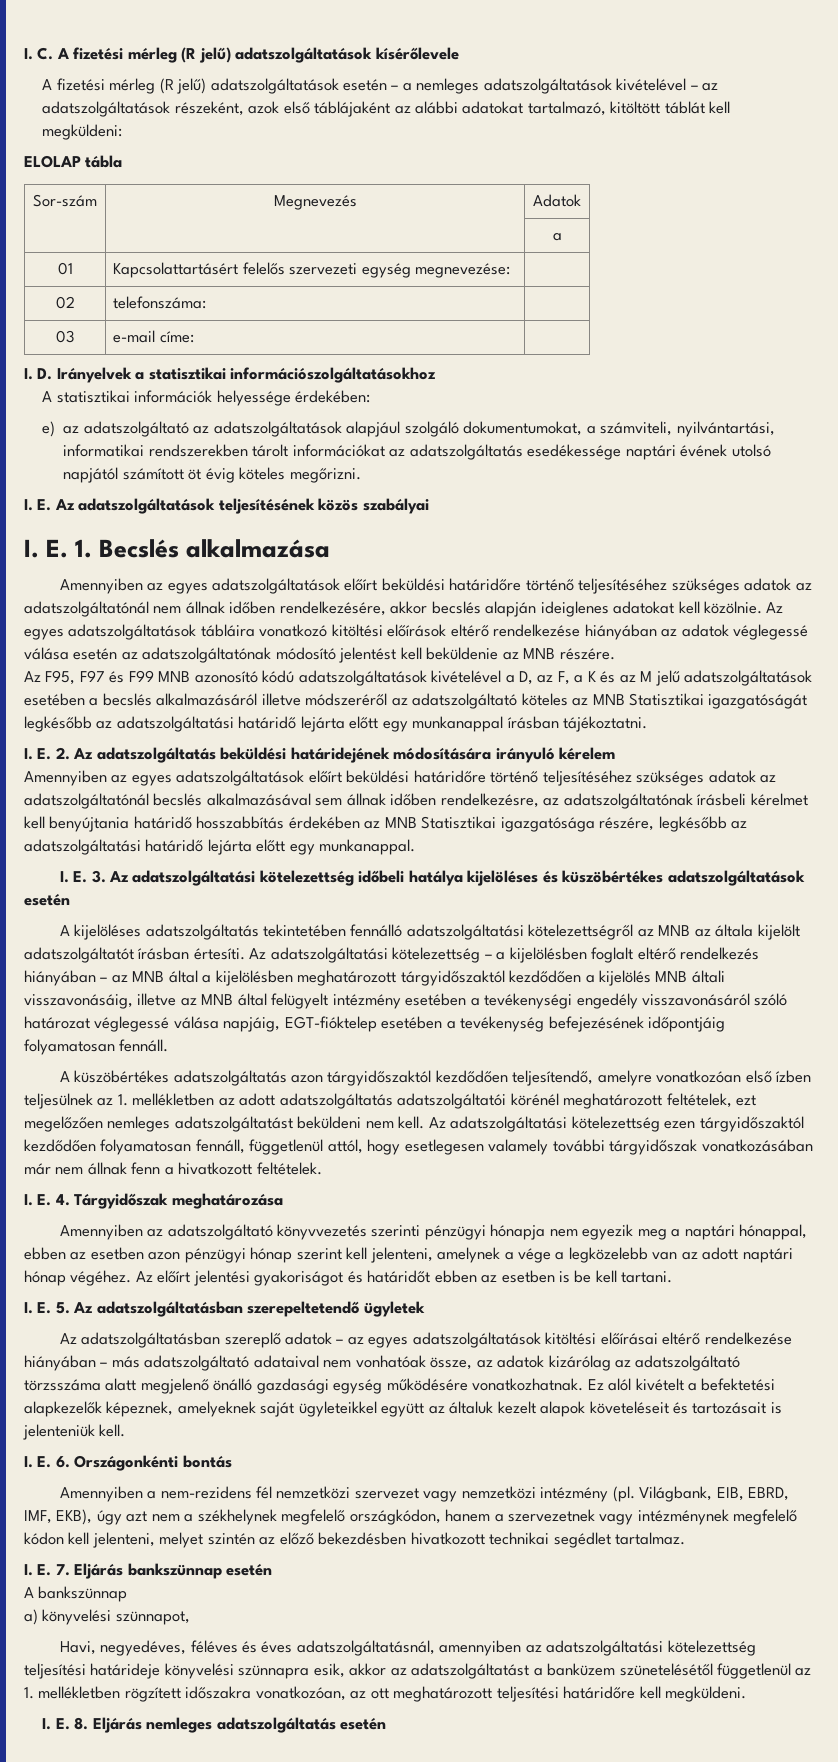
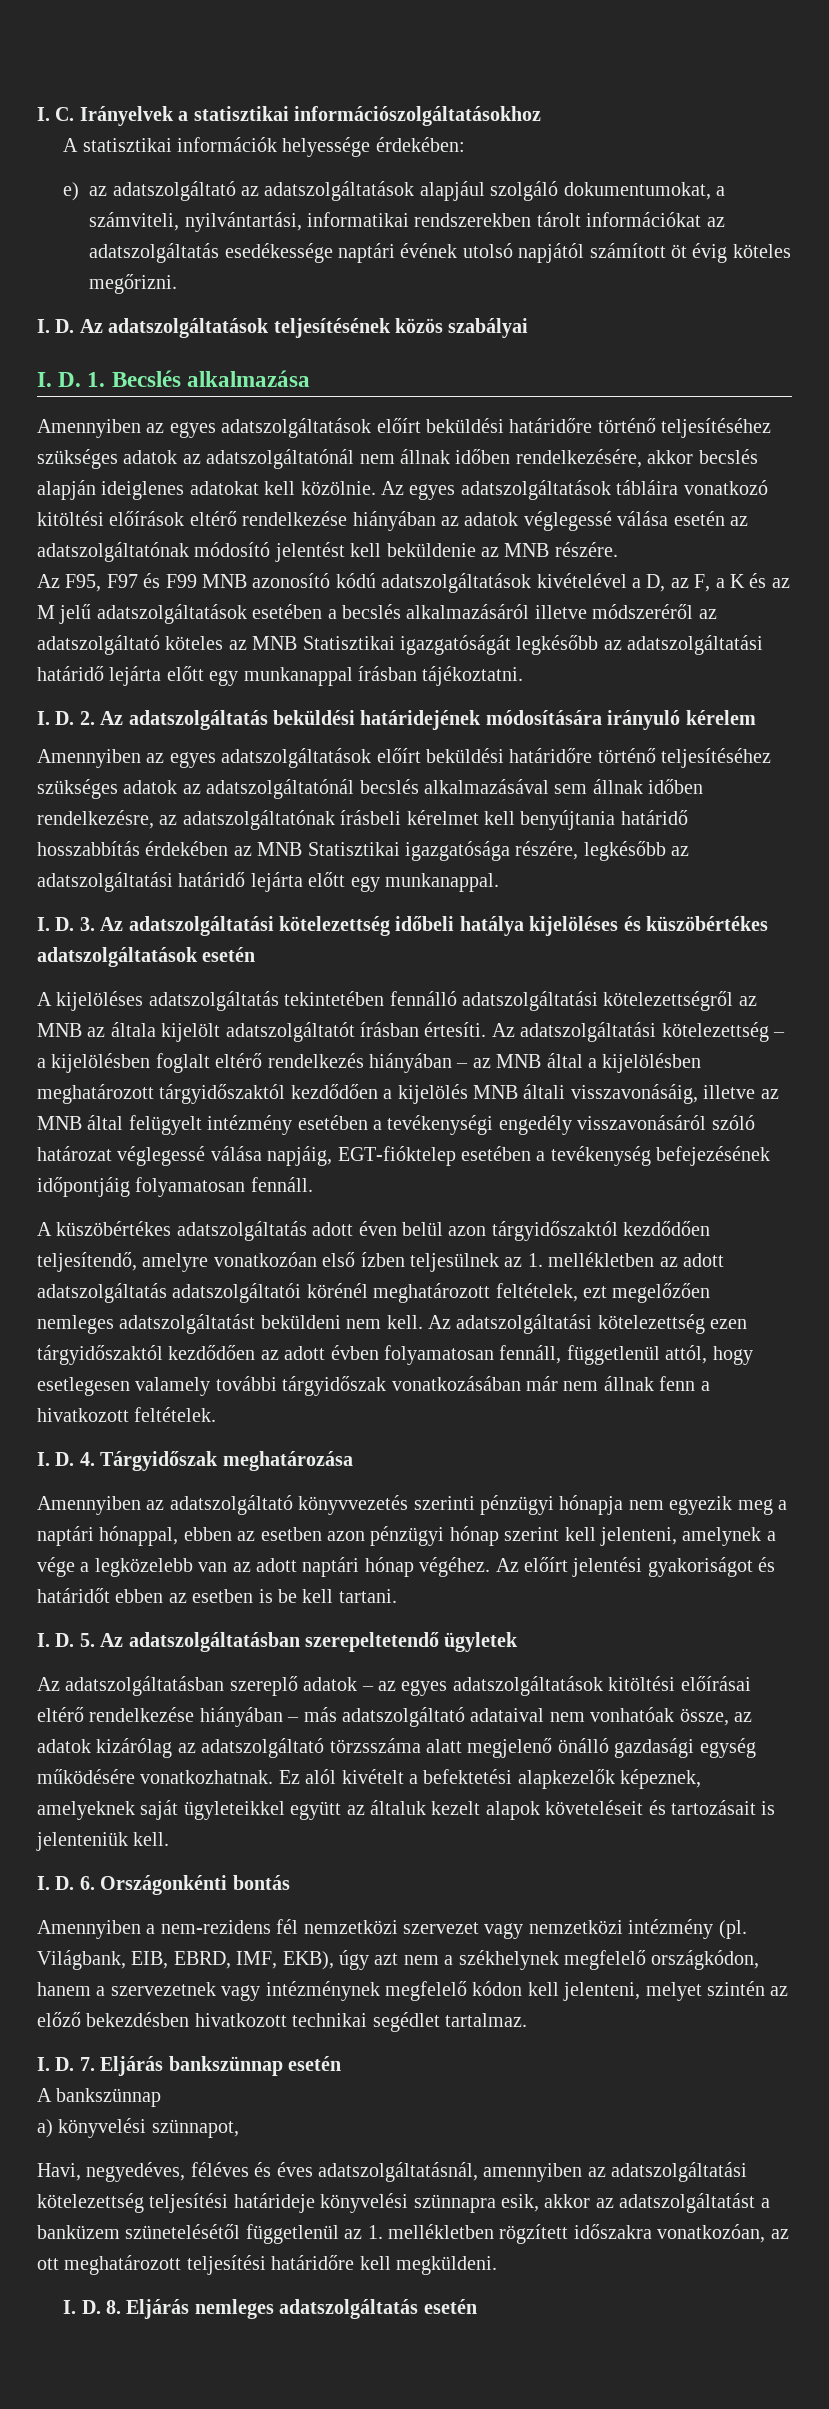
- I. C. A fizetési mérleg (R jelű) adatszolgáltatások kísérőlevele
- A fizetési mérleg (R jelű) adatszolgáltatások esetén – a nemleges adatszolgáltatások kivételével – az adatszolgáltatások részeként, azok első táblájaként az alábbi adatokat tartalmazó, kitöltött táblát kell megküldeni:
- ELOLAP tábla
- Sor-szám | Megnevezés | Adatok
- | | a
- 01 | Kapcsolattartásért felelős szervezeti egység megnevezése: |
- 02 | telefonszáma: |
- 03 | e-mail címe: |
- I. D. Irányelvek a statisztikai információszolgáltatásokhoz
+ I. C. Irányelvek a statisztikai információszolgáltatásokhoz
- I. E. Az adatszolgáltatások teljesítésének közös szabályai
+ I. D. Az adatszolgáltatások teljesítésének közös szabályai
- I. E. 1. Becslés alkalmazása
+ I. D. 1. Becslés alkalmazása
- I. E. 2. Az adatszolgáltatás beküldési határidejének módosítására irányuló kérelem
+ I. D. 2. Az adatszolgáltatás beküldési határidejének módosítására irányuló kérelem
- I. E. 3. Az adatszolgáltatási kötelezettség időbeli hatálya kijelöléses és küszöbértékes adatszolgáltatások esetén
+ I. D. 3. Az adatszolgáltatási kötelezettség időbeli hatálya kijelöléses és küszöbértékes adatszolgáltatások esetén
- A küszöbértékes adatszolgáltatás azon tárgyidőszaktól kezdődően teljesítendő, amelyre vonatkozóan első ízben teljesülnek az 1. mellékletben az adott adatszolgáltatás adatszolgáltatói körénél meghatározott feltételek, ezt megelőzően nemleges adatszolgáltatást beküldeni nem kell.
+ A küszöbértékes adatszolgáltatás adott éven belül azon tárgyidőszaktól kezdődően teljesítendő, amelyre vonatkozóan első ízben teljesülnek az 1. mellékletben az adott adatszolgáltatás adatszolgáltatói körénél meghatározott feltételek, ezt megelőzően nemleges adatszolgáltatást beküldeni nem kell.
- Az adatszolgáltatási kötelezettség ezen tárgyidőszaktól kezdődően folyamatosan fennáll, függetlenül attól, hogy esetlegesen valamely további tárgyidőszak vonatkozásában már nem állnak fenn a hivatkozott feltételek.
+ Az adatszolgáltatási kötelezettség ezen tárgyidőszaktól kezdődően az adott évben folyamatosan fennáll, függetlenül attól, hogy esetlegesen valamely további tárgyidőszak vonatkozásában már nem állnak fenn a hivatkozott feltételek.
- I. E. 4. Tárgyidőszak meghatározása
+ I. D. 4. Tárgyidőszak meghatározása
- I. E. 5. Az adatszolgáltatásban szerepeltetendő ügyletek
+ I. D. 5. Az adatszolgáltatásban szerepeltetendő ügyletek
- I. E. 6. Országonkénti bontás
+ I. D. 6. Országonkénti bontás
- I. E. 7. Eljárás bankszünnap esetén
+ I. D. 7. Eljárás bankszünnap esetén
- I. E. 8. Eljárás nemleges adatszolgáltatás esetén
+ I. D. 8. Eljárás nemleges adatszolgáltatás esetén

